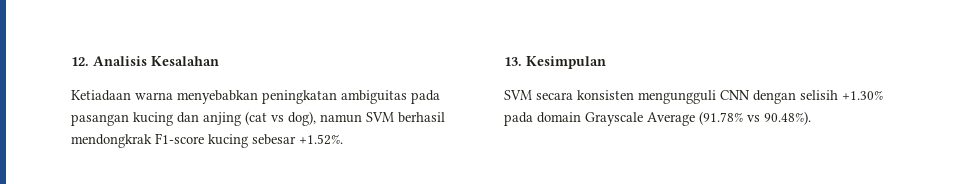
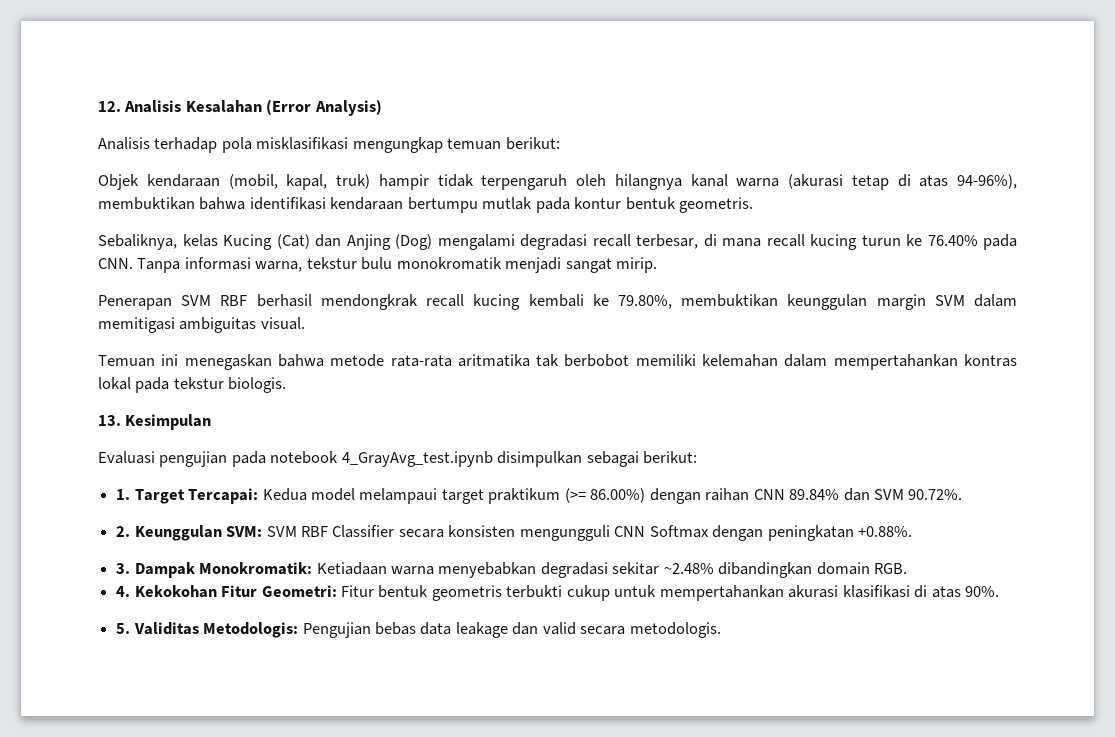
- 12. Analisis Kesalahan
- Ketiadaan warna menyebabkan peningkatan ambiguitas pada pasangan kucing dan anjing (cat vs dog), namun SVM berhasil mendongkrak F1-score kucing sebesar +1.52%.
+ 12. Analisis Kesalahan (Error Analysis)
+ Analisis terhadap pola misklasifikasi mengungkap temuan berikut:
+ Objek kendaraan (mobil, kapal, truk) hampir tidak terpengaruh oleh hilangnya kanal warna (akurasi tetap di atas 94-96%), membuktikan bahwa identifikasi kendaraan bertumpu mutlak pada kontur bentuk geometris.
+ Sebaliknya, kelas Kucing (Cat) dan Anjing (Dog) mengalami degradasi recall terbesar, di mana recall kucing turun ke 76.40% pada CNN. Tanpa informasi warna, tekstur bulu monokromatik menjadi sangat mirip.
+ Penerapan SVM RBF berhasil mendongkrak recall kucing kembali ke 79.80%, membuktikan keunggulan margin SVM dalam memitigasi ambiguitas visual.
+ Temuan ini menegaskan bahwa metode rata-rata aritmatika tak berbobot memiliki kelemahan dalam mempertahankan kontras lokal pada tekstur biologis.
  13. Kesimpulan
- SVM secara konsisten mengungguli CNN dengan selisih +1.30% pada domain Grayscale Average (91.78% vs 90.48%).
+ Evaluasi pengujian pada notebook 4_GrayAvg_test.ipynb disimpulkan sebagai berikut:
+ 1. Target Tercapai: Kedua model melampaui target praktikum (>= 86.00%) dengan raihan CNN 89.84% dan SVM 90.72%.
+ 2. Keunggulan SVM: SVM RBF Classifier secara konsisten mengungguli CNN Softmax dengan peningkatan +0.88%.
+ 3. Dampak Monokromatik: Ketiadaan warna menyebabkan degradasi sekitar ~2.48% dibandingkan domain RGB.
+ 4. Kekokohan Fitur Geometri: Fitur bentuk geometris terbukti cukup untuk mempertahankan akurasi klasifikasi di atas 90%.
+ 5. Validitas Metodologis: Pengujian bebas data leakage dan valid secara metodologis.

